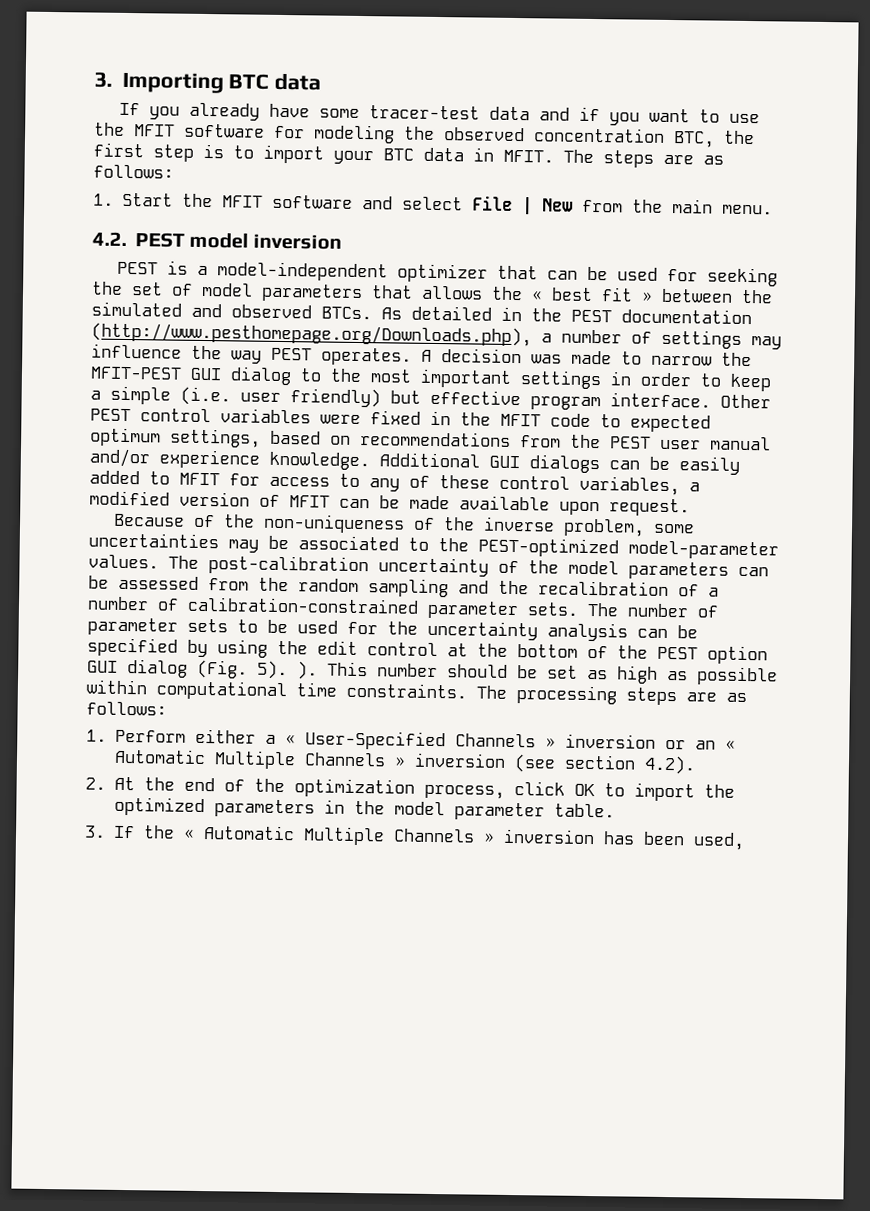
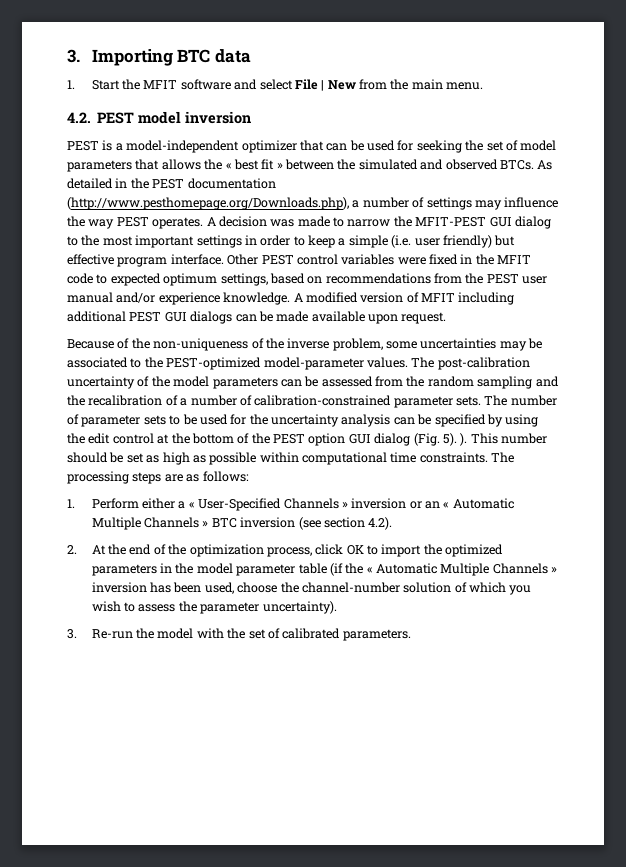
- If you already have some tracer-test data and if you want to use the MFIT software for modeling the observed concentration BTC, the first step is to import your BTC data in MFIT. The steps are as follows:
- Additional GUI dialogs can be easily added to MFIT for access to any of these control variables, a modified version of MFIT can be made available upon request.
+ A modified version of MFIT including additional PEST GUI dialogs can be made available upon request.
- 1. Perform either a « User-Specified Channels » inversion or an « Automatic Multiple Channels » inversion (see section 4.2).
+ 1. Perform either a « User-Specified Channels » inversion or an « Automatic Multiple Channels » BTC inversion (see section 4.2).
- 2. At the end of the optimization process, click OK to import the optimized parameters in the model parameter table.
- 3. If the « Automatic Multiple Channels » inversion has been used,
+ 2. At the end of the optimization process, click OK to import the optimized parameters in the model parameter table (if the « Automatic Multiple Channels » inversion has been used, choose the channel-number solution of which you wish to assess the parameter uncertainty).
+ 3. Re-run the model with the set of calibrated parameters.

